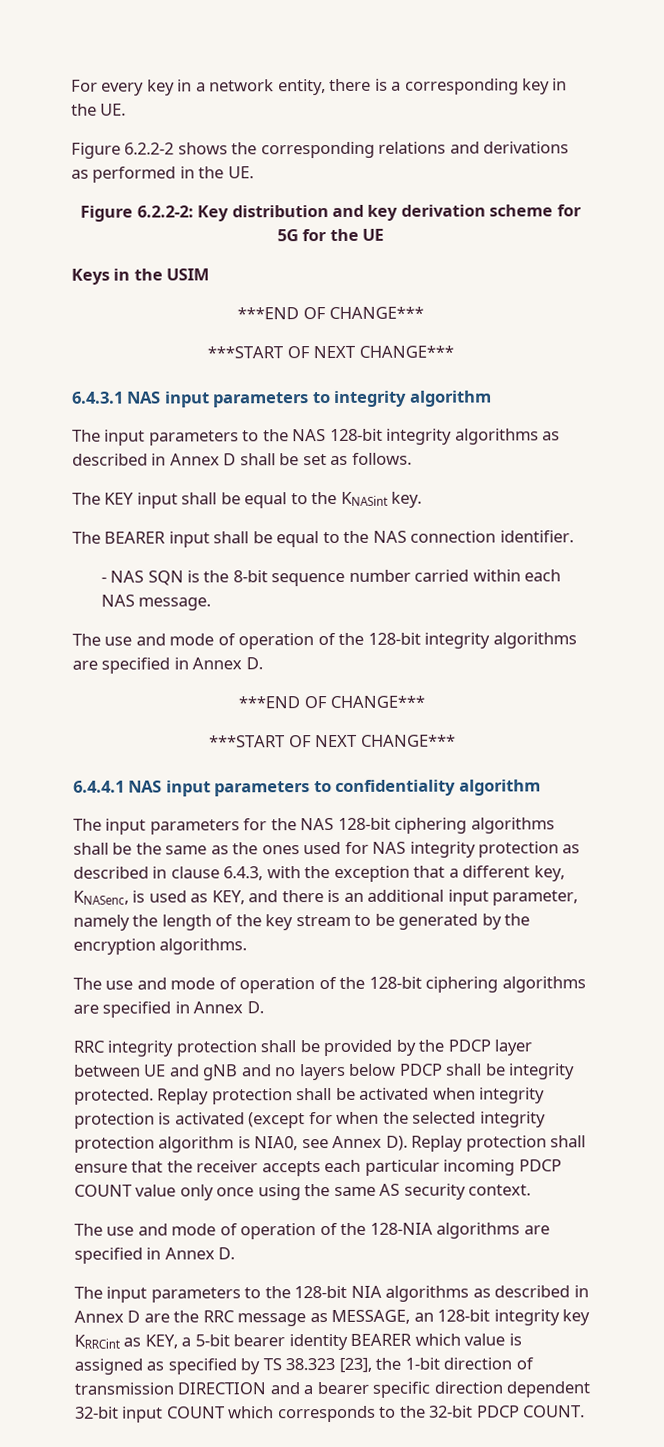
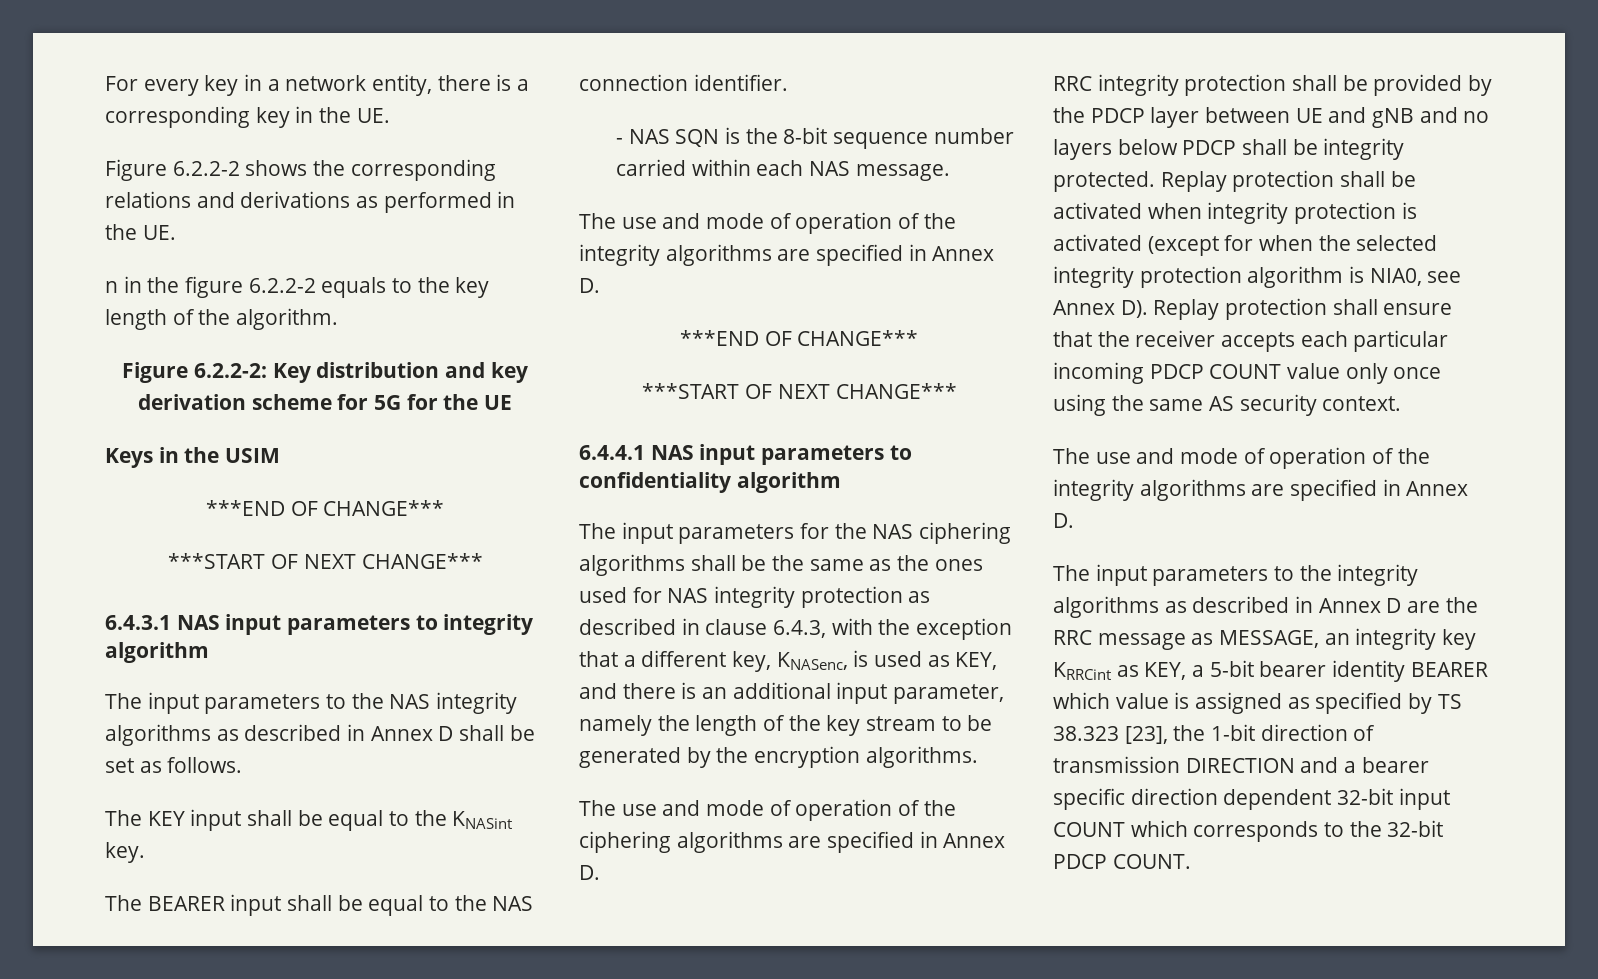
+ n in the figure 6.2.2-2 equals to the key length of the algorithm.
- The input parameters to the NAS 128-bit integrity algorithms as described in Annex D shall be set as follows.
+ The input parameters to the NAS integrity algorithms as described in Annex D shall be set as follows.
  - NAS SQN is the 8-bit sequence number carried within each NAS message.
- The use and mode of operation of the 128-bit integrity algorithms are specified in Annex D.
+ The use and mode of operation of the integrity algorithms are specified in Annex D.
- The input parameters for the NAS 128-bit ciphering algorithms shall be the same as the ones used for NAS integrity protection as described in clause 6.4.3, with the exception that a different key, KNASenc, is used as KEY, and there is an additional input parameter, namely the length of the key stream to be generated by the encryption algorithms.
+ The input parameters for the NAS ciphering algorithms shall be the same as the ones used for NAS integrity protection as described in clause 6.4.3, with the exception that a different key, KNASenc, is used as KEY, and there is an additional input parameter, namely the length of the key stream to be generated by the encryption algorithms.
- The use and mode of operation of the 128-bit ciphering algorithms are specified in Annex D.
+ The use and mode of operation of the ciphering algorithms are specified in Annex D.
  Replay protection shall be activated when integrity protection is activated (except for when the selected integrity protection algorithm is NIA0, see Annex D). Replay protection shall ensure that the receiver accepts each particular incoming PDCP COUNT value only once using the same AS security context.
- The use and mode of operation of the 128-NIA algorithms are specified in Annex D.
+ The use and mode of operation of the integrity algorithms are specified in Annex D.
- The input parameters to the 128-bit NIA algorithms as described in Annex D are the RRC message as MESSAGE, an 128-bit integrity key KRRCint as KEY, a 5-bit bearer identity BEARER which value is assigned as specified by TS 38.323 [23], the 1-bit direction of transmission DIRECTION and a bearer specific direction dependent 32-bit input COUNT which corresponds to the 32-bit PDCP COUNT.
+ The input parameters to the integrity algorithms as described in Annex D are the RRC message as MESSAGE, an integrity key KRRCint as KEY, a 5-bit bearer identity BEARER which value is assigned as specified by TS 38.323 [23], the 1-bit direction of transmission DIRECTION and a bearer specific direction dependent 32-bit input COUNT which corresponds to the 32-bit PDCP COUNT.

